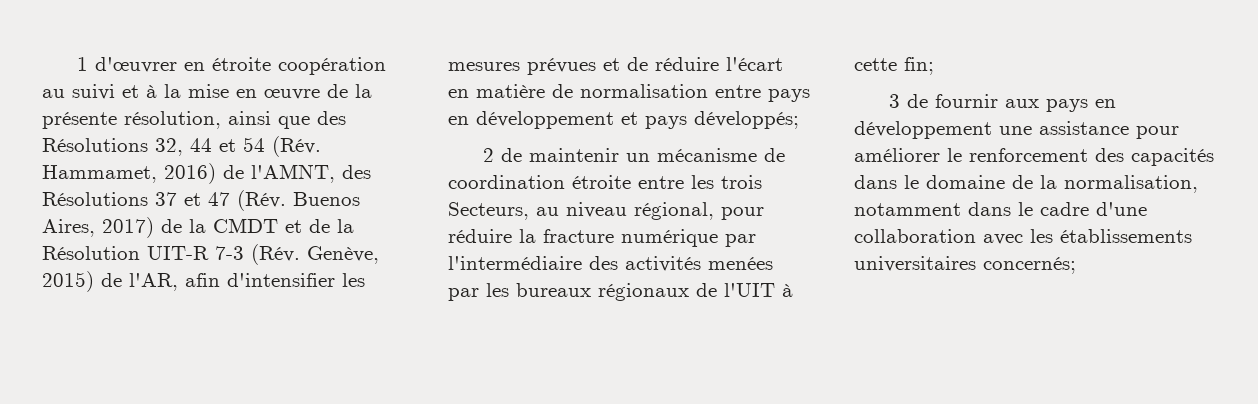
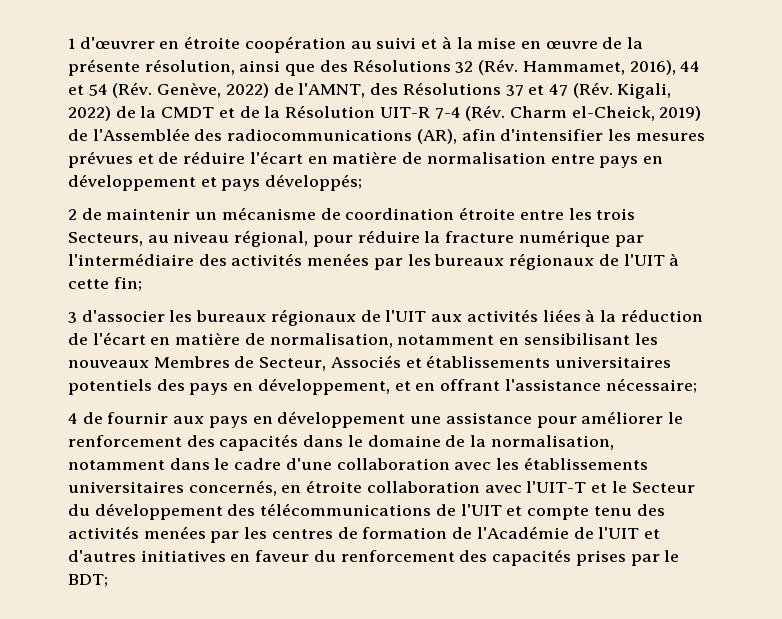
- 1 d'œuvrer en étroite coopération au suivi et à la mise en œuvre de la présente résolution, ainsi que des Résolutions 32, 44 et 54 (Rév. Hammamet, 2016) de l'AMNT, des Résolutions 37 et 47 (Rév. Buenos Aires, 2017) de la CMDT et de la Résolution UIT-R 7-3 (Rév. Genève, 2015) de l'AR, afin d'intensifier les mesures prévues et de réduire l'écart en matière de normalisation entre pays en développement et pays développés;
+ 1 d'œuvrer en étroite coopération au suivi et à la mise en œuvre de la présente résolution, ainsi que des Résolutions 32 (Rév. Hammamet, 2016), 44 et 54 (Rév. Genève, 2022) de l'AMNT, des Résolutions 37 et 47 (Rév. Kigali, 2022) de la CMDT et de la Résolution UIT-R 7-4 (Rév. Charm el-Cheick, 2019) de l'Assemblée des radiocommunications (AR), afin d'intensifier les mesures prévues et de réduire l'écart en matière de normalisation entre pays en développement et pays développés;
- 3 de fournir aux pays en développement une assistance pour améliorer le renforcement des capacités dans le domaine de la normalisation, notamment dans le cadre d'une collaboration avec les établissements universitaires concernés;
+ 3 d'associer les bureaux régionaux de l'UIT aux activités liées à la réduction de l'écart en matière de normalisation, notamment en sensibilisant les nouveaux Membres de Secteur, Associés et établissements universitaires potentiels des pays en développement, et en offrant l'assistance nécessaire;
+ 4 de fournir aux pays en développement une assistance pour améliorer le renforcement des capacités dans le domaine de la normalisation, notamment dans le cadre d'une collaboration avec les établissements universitaires concernés, en étroite collaboration avec l'UIT-T et le Secteur du développement des télécommunications de l'UIT et compte tenu des activités menées par les centres de formation de l'Académie de l'UIT et d'autres initiatives en faveur du renforcement des capacités prises par le BDT;

